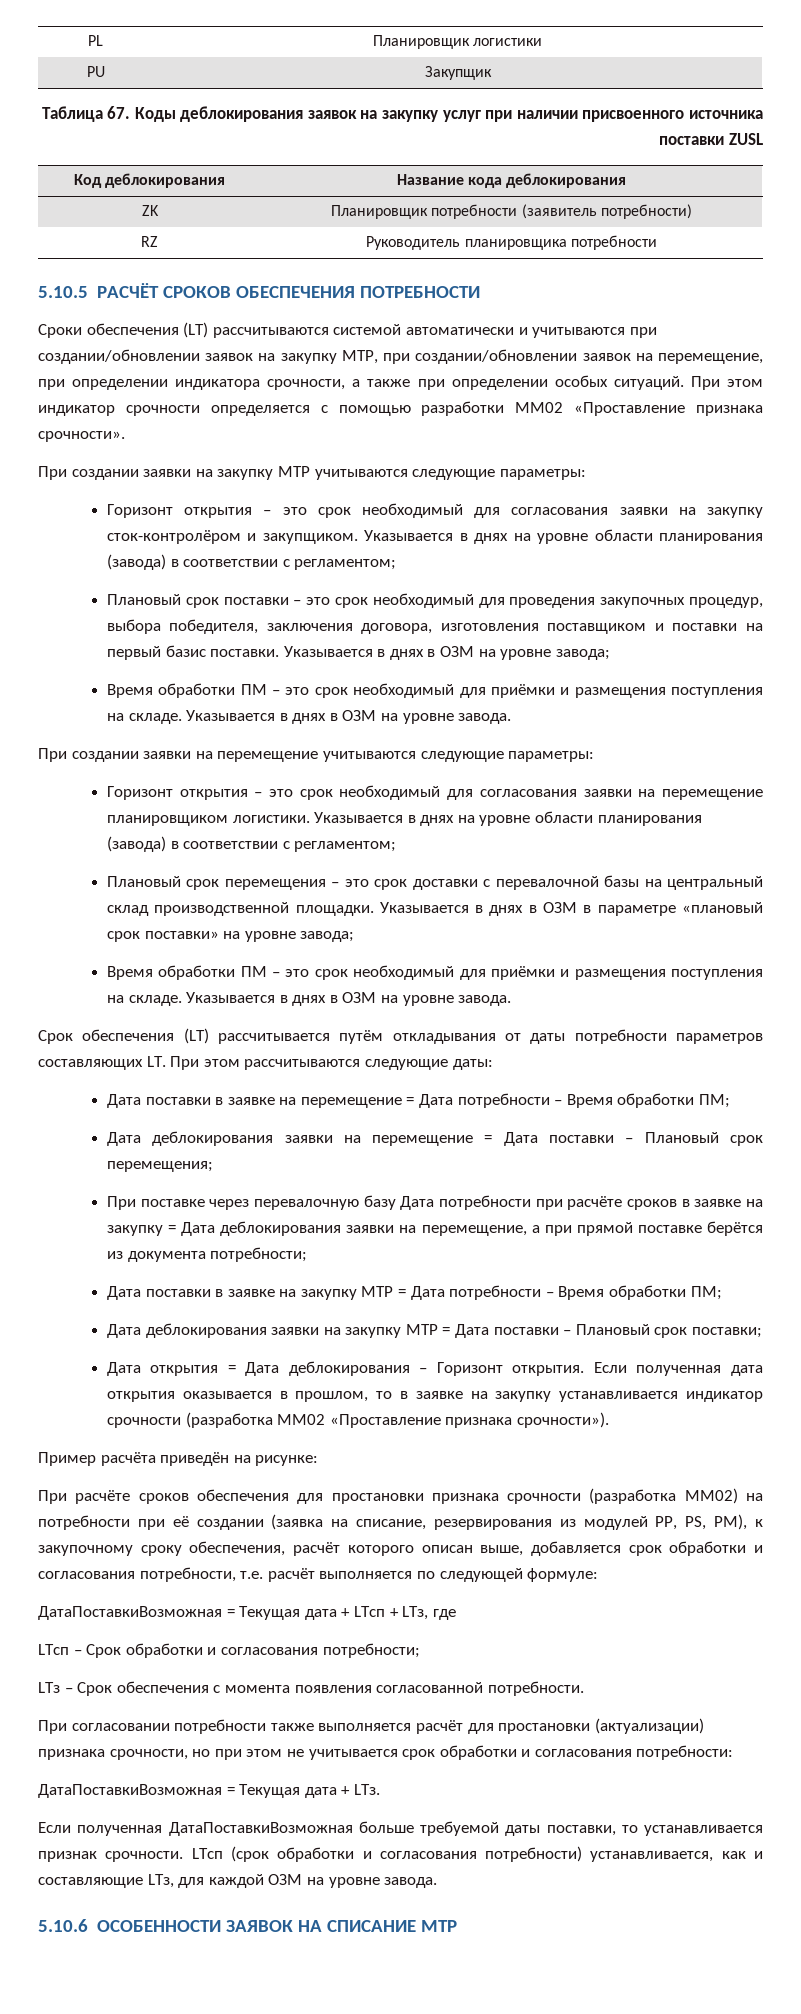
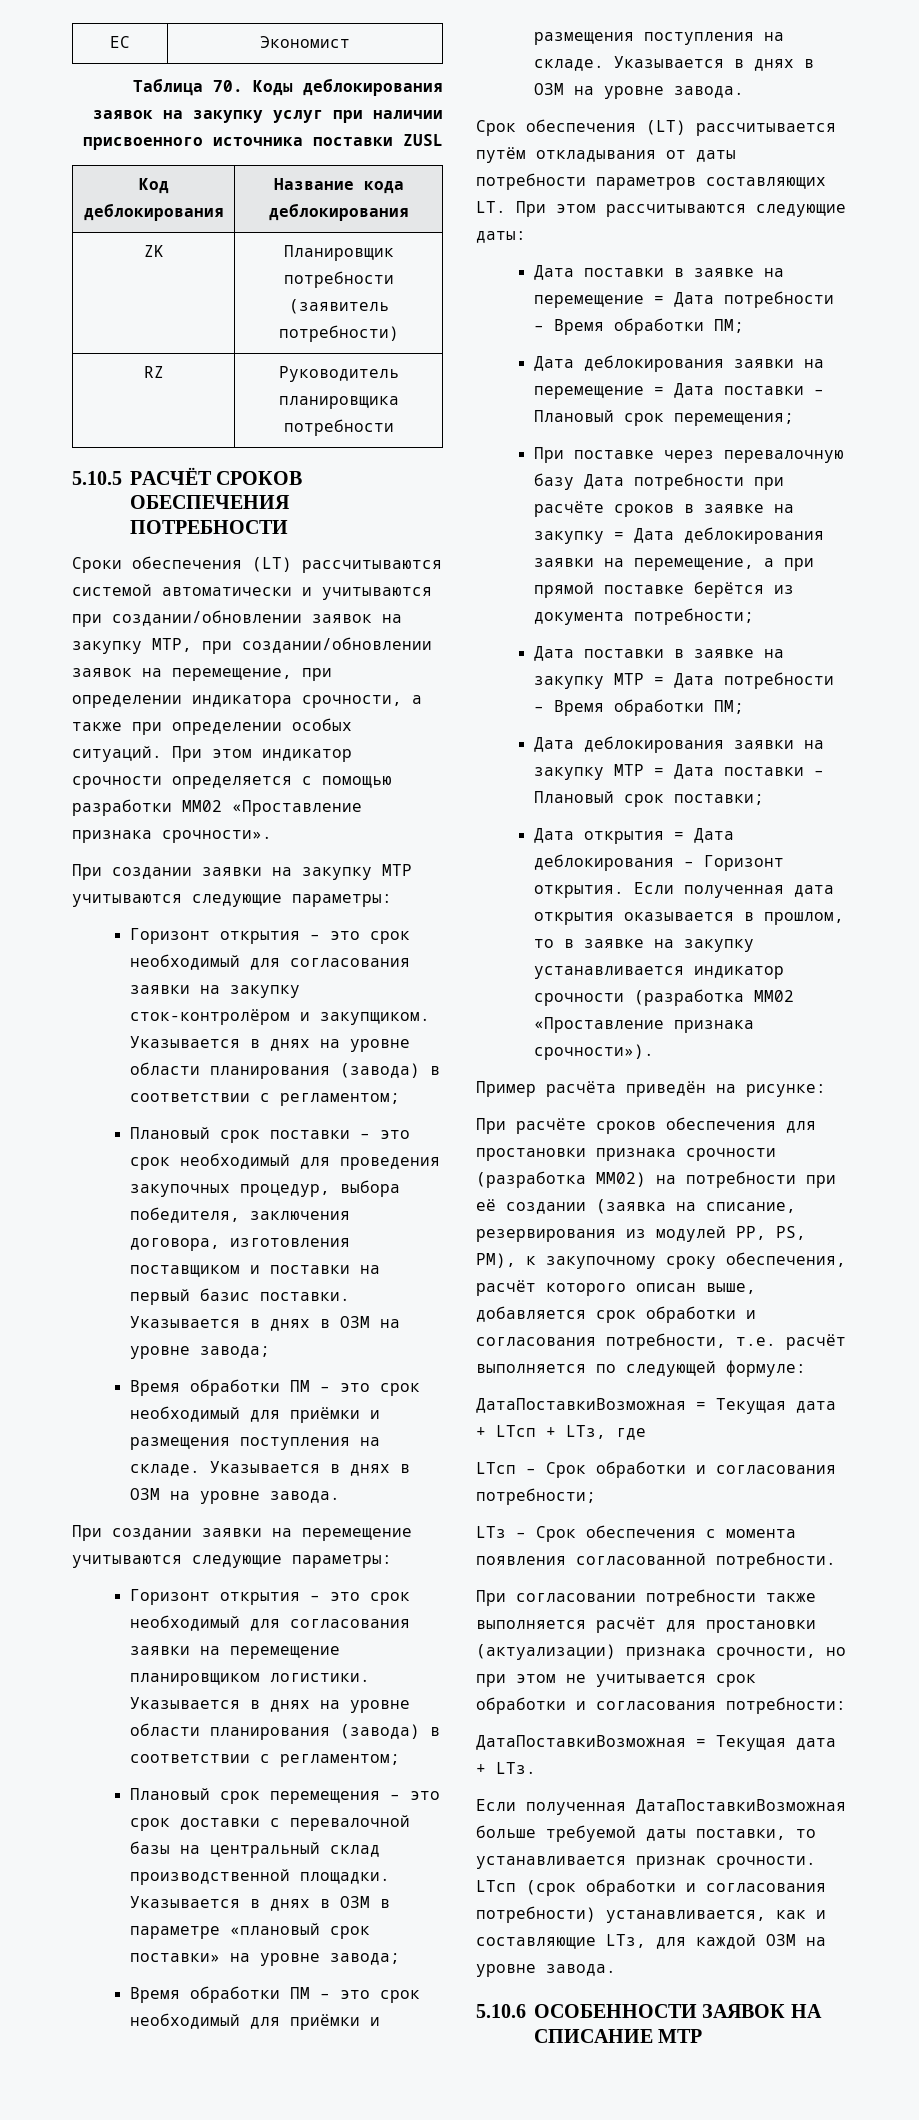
- PL | Планировщик логистики
- PU | Закупщик
+ EC | Экономист
- Таблица 67. Коды деблокирования заявок на закупку услуг при наличии присвоенного источника поставки ZUSL
+ Таблица 70. Коды деблокирования заявок на закупку услуг при наличии присвоенного источника поставки ZUSL

